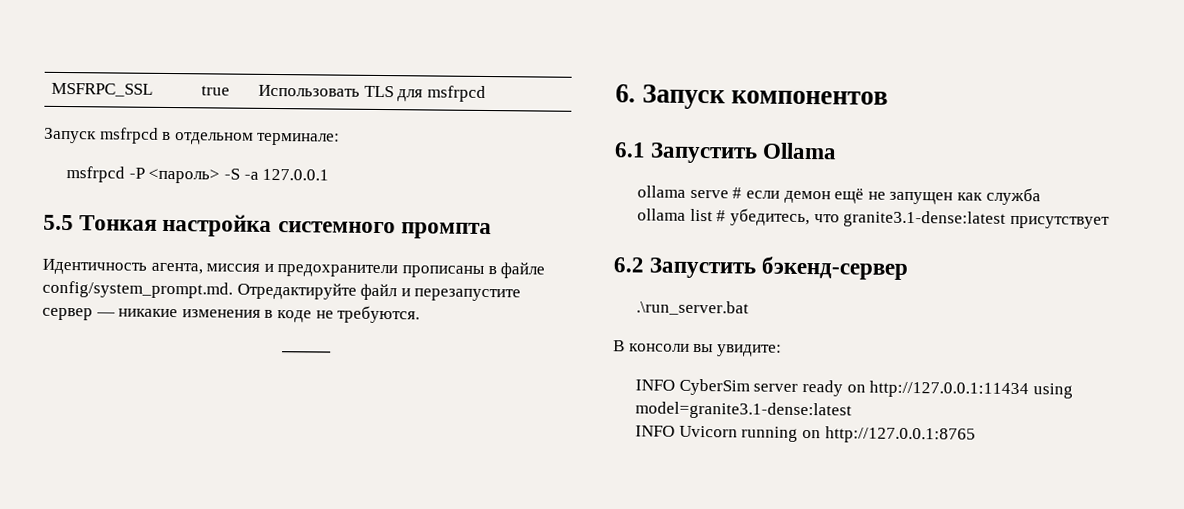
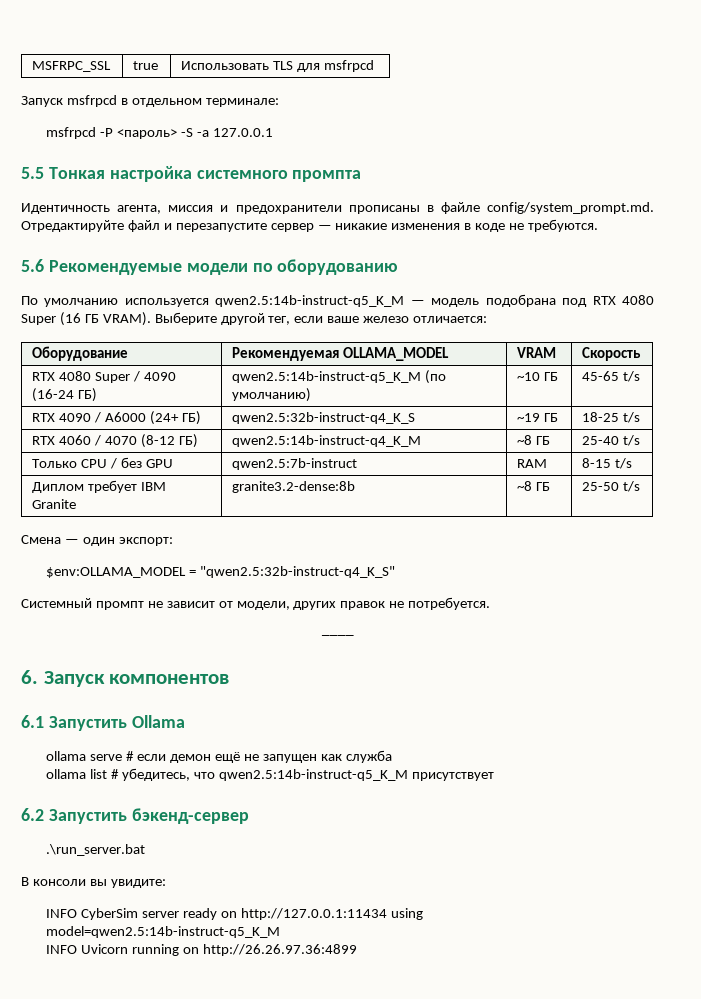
+ 5.6 Рекомендуемые модели по оборудованию
+ По умолчанию используется qwen2.5:14b-instruct-q5_K_M — модель подобрана под RTX 4080 Super (16 ГБ VRAM). Выберите другой тег, если ваше железо отличается:
+ Оборудование | Рекомендуемая OLLAMA_MODEL | VRAM | Скорость
+ RTX 4080 Super / 4090 (16-24 ГБ) | qwen2.5:14b-instruct-q5_K_M (по умолчанию) | ~10 ГБ | 45-65 t/s
+ RTX 4090 / A6000 (24+ ГБ) | qwen2.5:32b-instruct-q4_K_S | ~19 ГБ | 18-25 t/s
+ RTX 4060 / 4070 (8-12 ГБ) | qwen2.5:14b-instruct-q4_K_M | ~8 ГБ | 25-40 t/s
+ Только CPU / без GPU | qwen2.5:7b-instruct | RAM | 8-15 t/s
+ Диплом требует IBM Granite | granite3.2-dense:8b | ~8 ГБ | 25-50 t/s
+ Смена — один экспорт:
+ $env:OLLAMA_MODEL = "qwen2.5:32b-instruct-q4_K_S"
+ Системный промпт не зависит от модели, других правок не потребуется.
- ollama list # убедитесь, что granite3.1-dense:latest присутствует
+ ollama list # убедитесь, что qwen2.5:14b-instruct-q5_K_M присутствует
- INFO CyberSim server ready on http://127.0.0.1:11434 using model=granite3.1-dense:latest
+ INFO CyberSim server ready on http://127.0.0.1:11434 using model=qwen2.5:14b-instruct-q5_K_M
- INFO Uvicorn running on http://127.0.0.1:8765
+ INFO Uvicorn running on http://26.26.97.36:4899

